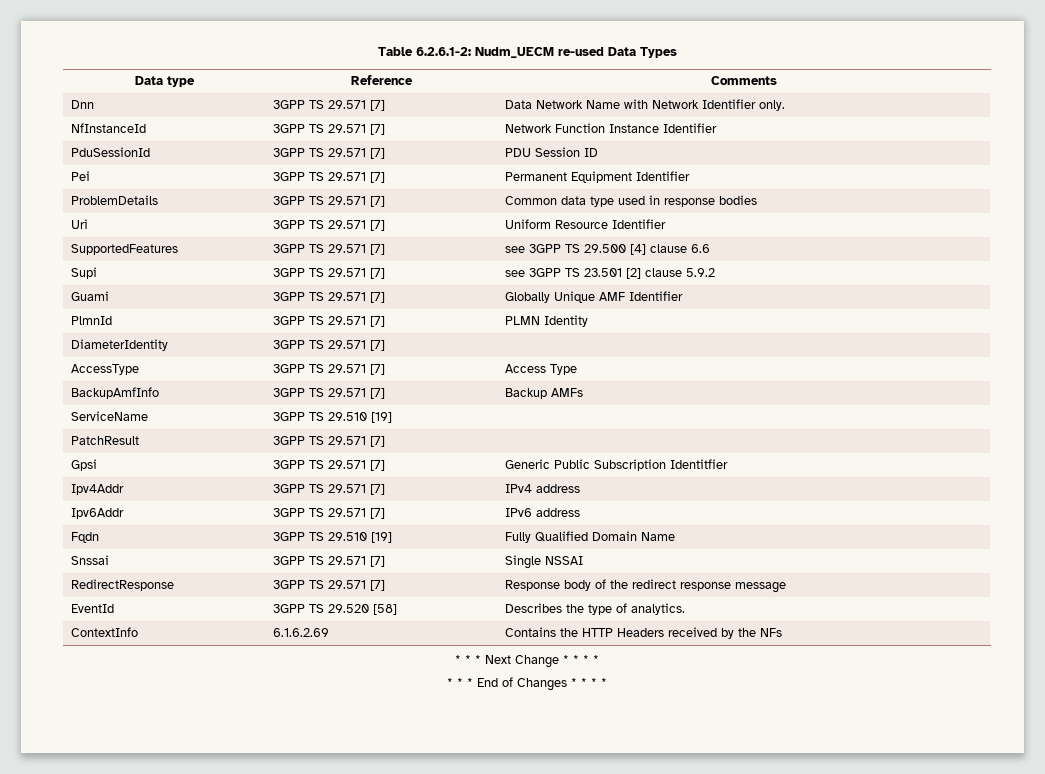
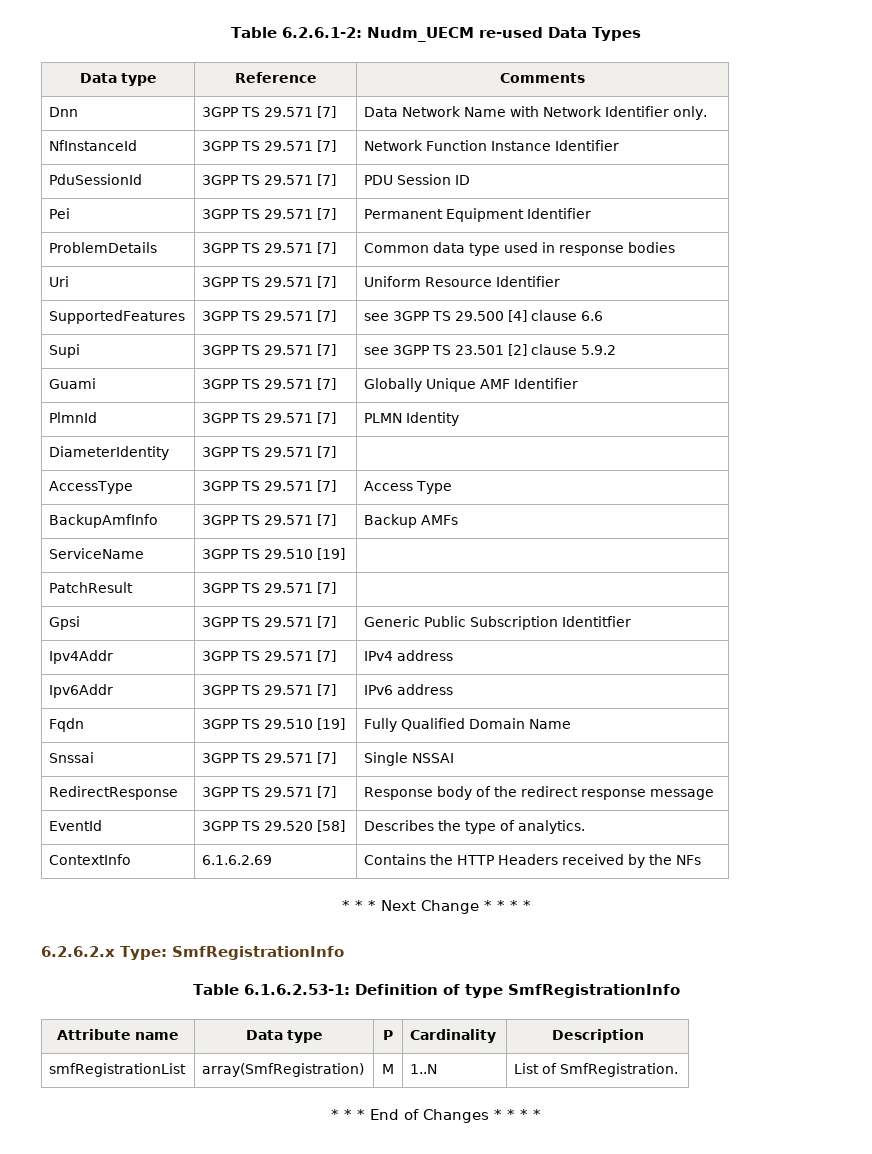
+ 6.2.6.2.x Type: SmfRegistrationInfo
+ Table 6.1.6.2.53-1: Definition of type SmfRegistrationInfo
+ Attribute name | Data type | P | Cardinality | Description
+ smfRegistrationList | array(SmfRegistration) | M | 1..N | List of SmfRegistration.

